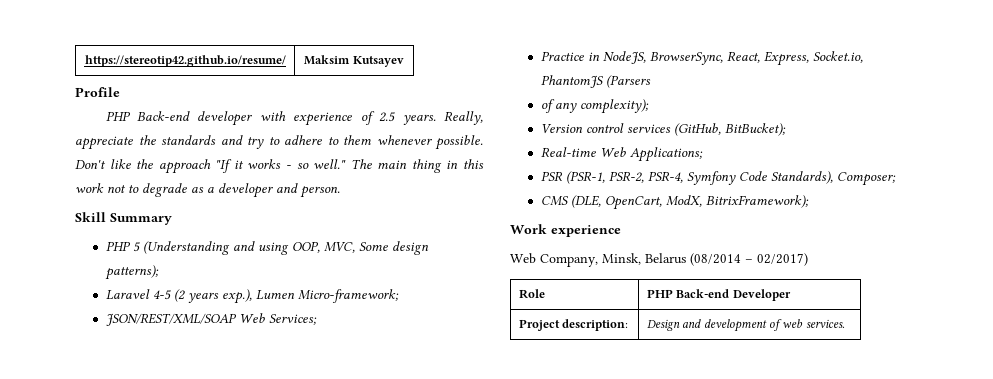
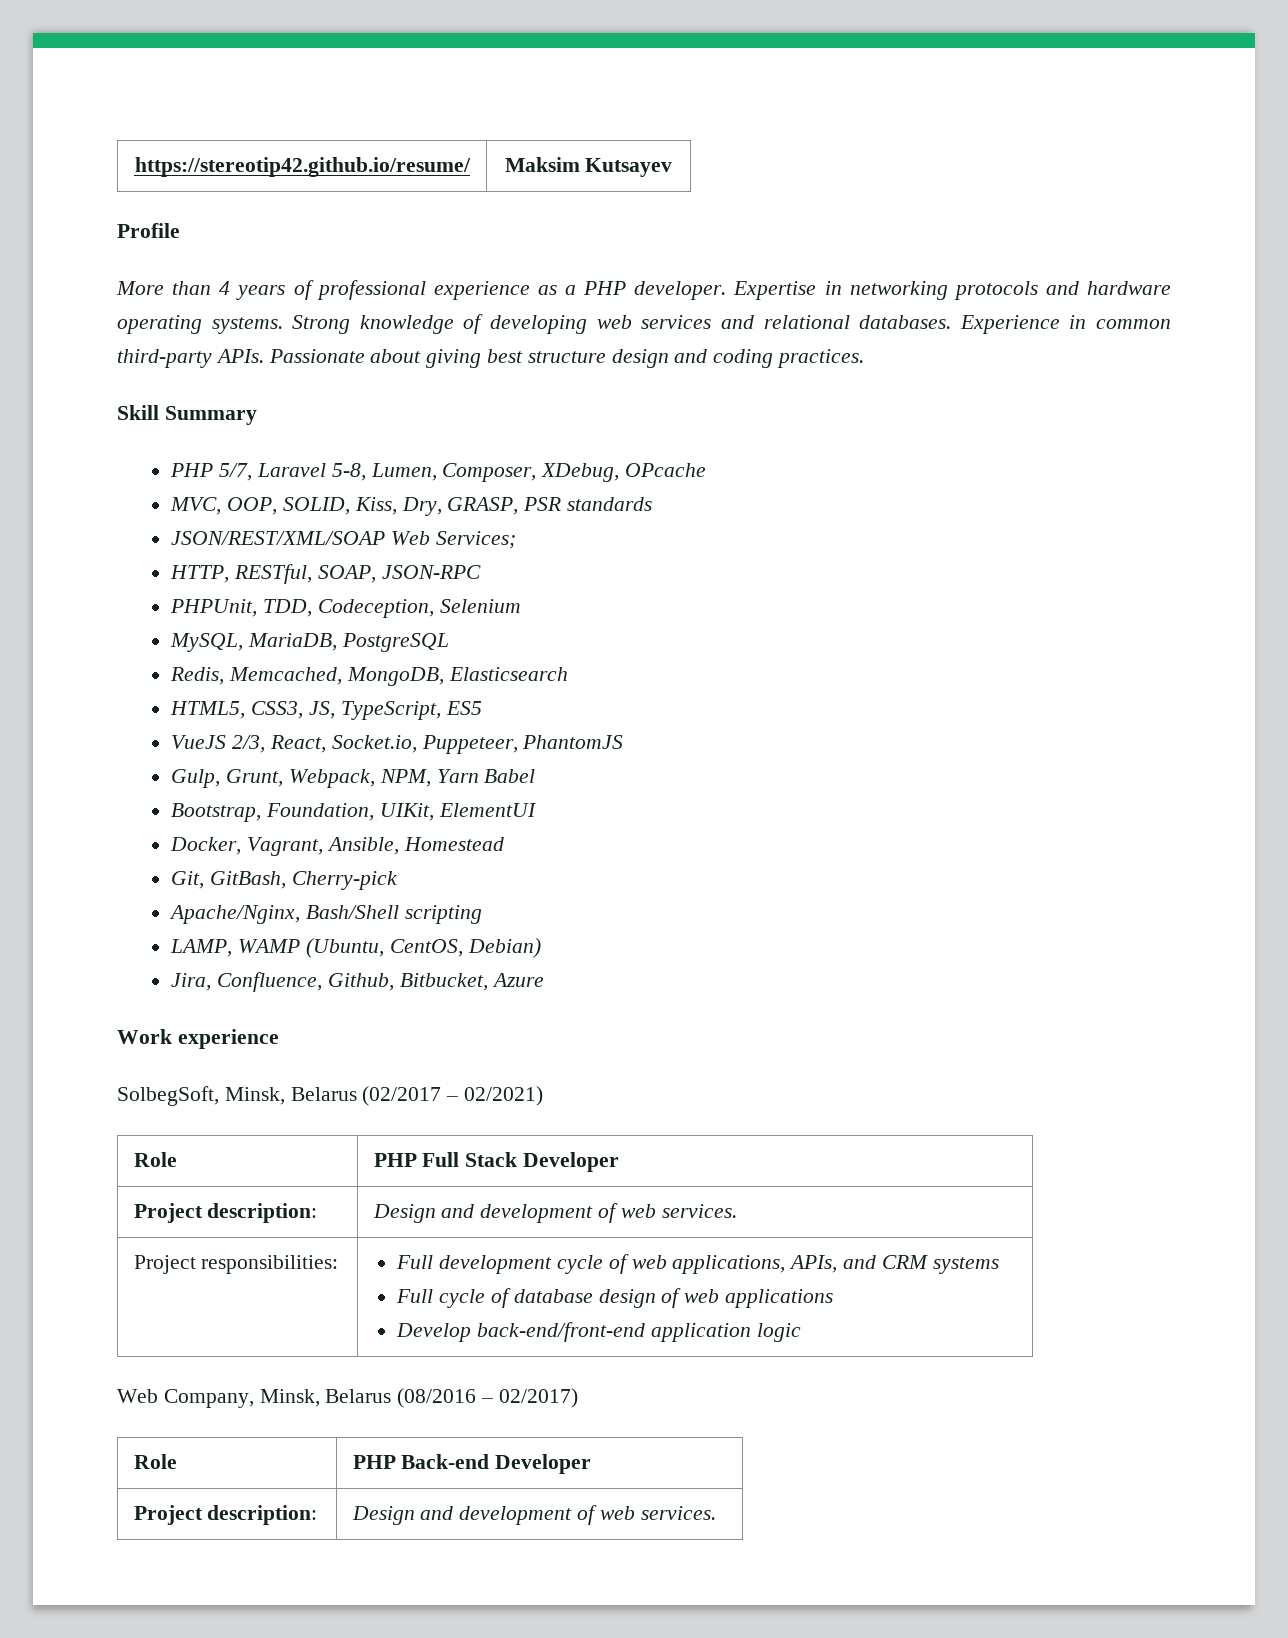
- PHP Back-end developer with experience of 2.5 years. Really, appreciate the standards and try to adhere to them whenever possible. Don't like the approach "If it works - so well." The main thing in this work not to degrade as a developer and person.
+ More than 4 years of professional experience as a PHP developer. Expertise in networking protocols and hardware operating systems. Strong knowledge of developing web services and relational databases. Experience in common third-party APIs. Passionate about giving best structure design and coding practices.
  Skill Summary
- PHP 5 (Understanding and using OOP, MVC, Some design patterns);
- Laravel 4-5 (2 years exp.), Lumen Micro-framework;
+ PHP 5/7, Laravel 5-8, Lumen, Composer, XDebug, OPcache
+ MVC, OOP, SOLID, Kiss, Dry, GRASP, PSR standards
  JSON/REST/XML/SOAP Web Services;
- Practice in NodeJS, BrowserSync, React, Express, Socket.io, PhantomJS (Parsers
- of any complexity);
- Version control services (GitHub, BitBucket);
- Real-time Web Applications;
- PSR (PSR-1, PSR-2, PSR-4, Symfony Code Standards), Composer;
- CMS (DLE, OpenCart, ModX, BitrixFramework);
+ HTTP, RESTful, SOAP, JSON-RPC
+ PHPUnit, TDD, Codeception, Selenium
+ MySQL, MariaDB, PostgreSQL
+ Redis, Memcached, MongoDB, Elasticsearch
+ HTML5, CSS3, JS, TypeScript, ES5
+ VueJS 2/3, React, Socket.io, Puppeteer, PhantomJS
+ Gulp, Grunt, Webpack, NPM, Yarn Babel
+ Bootstrap, Foundation, UIKit, ElementUI
+ Docker, Vagrant, Ansible, Homestead
+ Git, GitBash, Cherry-pick
+ Apache/Nginx, Bash/Shell scripting
+ LAMP, WAMP (Ubuntu, CentOS, Debian)
+ Jira, Confluence, Github, Bitbucket, Azure
  Work experience
+ SolbegSoft, Minsk, Belarus (02/2017 – 02/2021)
+ Role | PHP Full Stack Developer
+ Project description: | Design and development of web services.
+ Project responsibilities: | Full development cycle of web applications, APIs, and CRM systems
+ Full cycle of database design of web applications
+ Develop back-end/front-end application logic
- Web Company, Minsk, Belarus (08/2014 – 02/2017)
+ Web Company, Minsk, Belarus (08/2016 – 02/2017)

